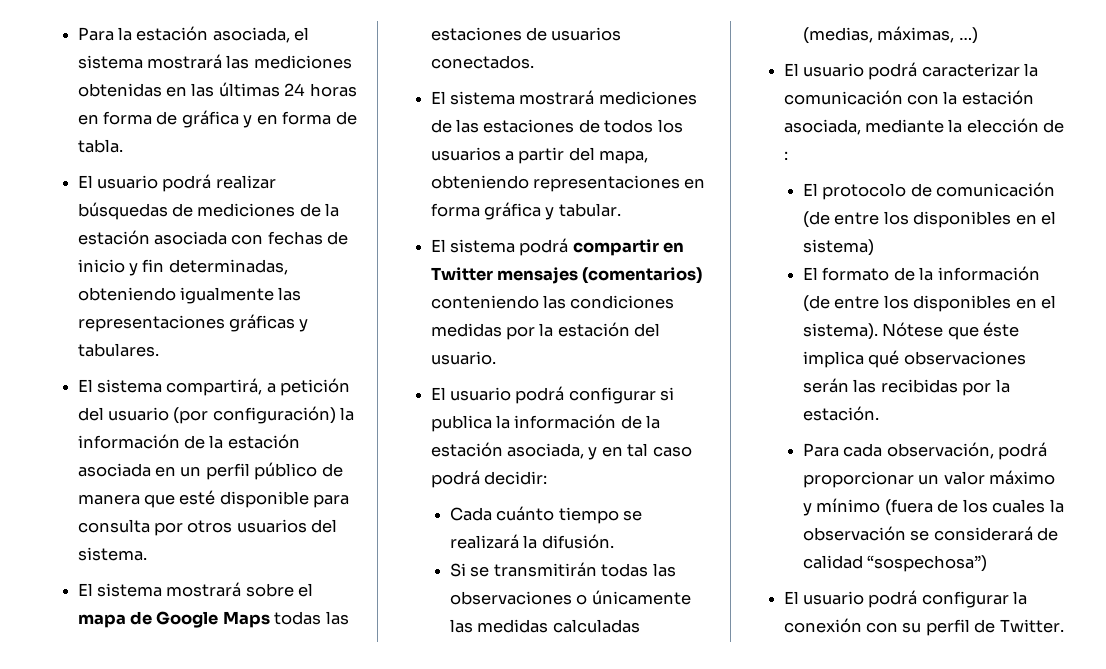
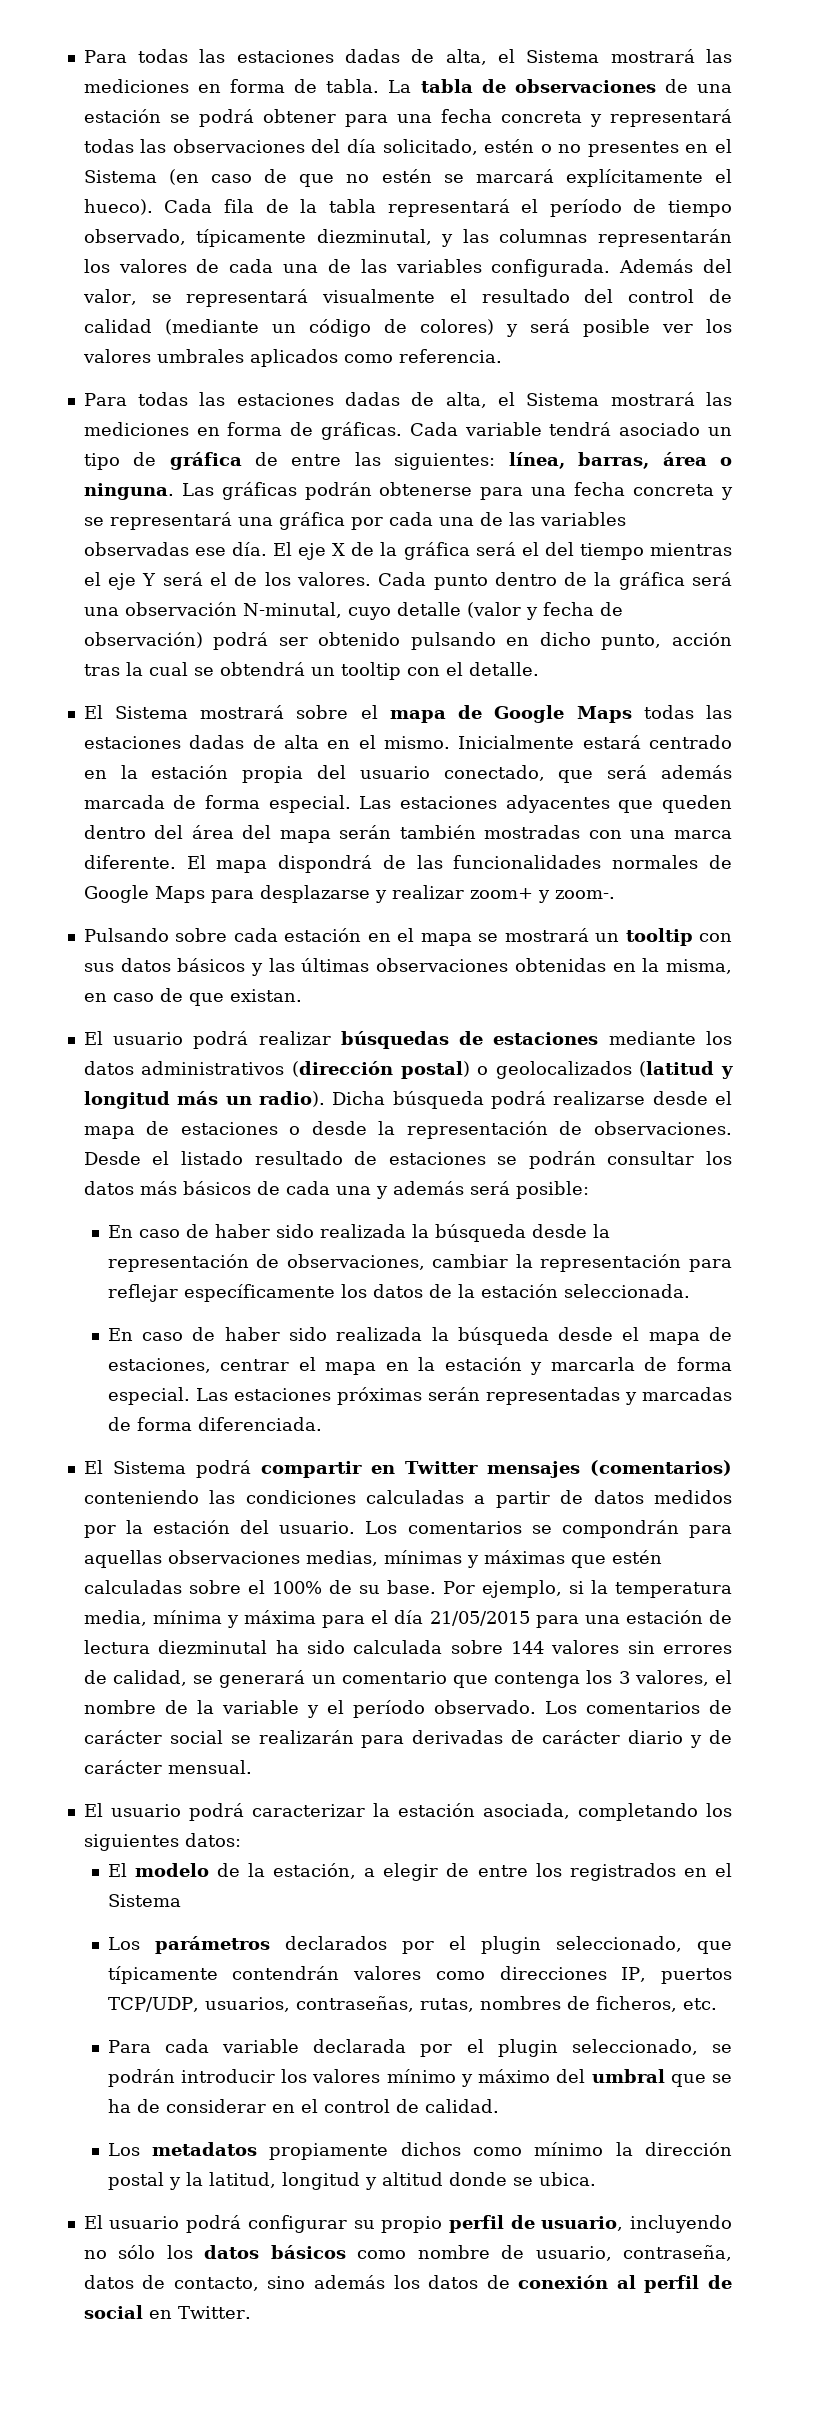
- Para la estación asociada, el sistema mostrará las mediciones obtenidas en las últimas 24 horas en forma de gráfica y en forma de tabla.
- El usuario podrá realizar búsquedas de mediciones de la estación asociada con fechas de inicio y fin determinadas, obteniendo igualmente las representaciones gráficas y tabulares.
- El sistema compartirá, a petición del usuario (por configuración) la información de la estación asociada en un perfil público de manera que esté disponible para consulta por otros usuarios del sistema.
- El sistema mostrará sobre el mapa de Google Maps todas las estaciones de usuarios conectados.
- El sistema mostrará mediciones de las estaciones de todos los usuarios a partir del mapa, obteniendo representaciones en forma gráfica y tabular.
- El sistema podrá compartir en Twitter mensajes (comentarios) conteniendo las condiciones medidas por la estación del usuario.
- El usuario podrá configurar si publica la información de la estación asociada, y en tal caso podrá decidir:
- Cada cuánto tiempo se realizará la difusión.
- Si se transmitirán todas las observaciones o únicamente las medidas calculadas (medias, máximas, …)
+ Para todas las estaciones dadas de alta, el Sistema mostrará las mediciones en forma de tabla. La tabla de observaciones de una estación se podrá obtener para una fecha concreta y representará todas las observaciones del día solicitado, estén o no presentes en el Sistema (en caso de que no estén se marcará explícitamente el hueco). Cada fila de la tabla representará el período de tiempo observado, típicamente diezminutal, y las columnas representarán los valores de cada una de las variables configurada. Además del valor, se representará visualmente el resultado del control de calidad (mediante un código de colores) y será posible ver los valores umbrales aplicados como referencia.
+ Para todas las estaciones dadas de alta, el Sistema mostrará las mediciones en forma de gráficas. Cada variable tendrá asociado un tipo de gráfica de entre las siguientes: línea, barras, área o ninguna. Las gráficas podrán obtenerse para una fecha concreta y se representará una gráfica por cada una de las variables observadas ese día. El eje X de la gráfica será el del tiempo mientras el eje Y será el de los valores. Cada punto dentro de la gráfica será una observación N-minutal, cuyo detalle (valor y fecha de observación) podrá ser obtenido pulsando en dicho punto, acción tras la cual se obtendrá un tooltip con el detalle.
+ El Sistema mostrará sobre el mapa de Google Maps todas las estaciones dadas de alta en el mismo. Inicialmente estará centrado en la estación propia del usuario conectado, que será además marcada de forma especial. Las estaciones adyacentes que queden dentro del área del mapa serán también mostradas con una marca diferente. El mapa dispondrá de las funcionalidades normales de Google Maps para desplazarse y realizar zoom+ y zoom-.
+ Pulsando sobre cada estación en el mapa se mostrará un tooltip con sus datos básicos y las últimas observaciones obtenidas en la misma, en caso de que existan.
+ El usuario podrá realizar búsquedas de estaciones mediante los datos administrativos (dirección postal) o geolocalizados (latitud y longitud más un radio). Dicha búsqueda podrá realizarse desde el mapa de estaciones o desde la representación de observaciones. Desde el listado resultado de estaciones se podrán consultar los datos más básicos de cada una y además será posible:
+ En caso de haber sido realizada la búsqueda desde la representación de observaciones, cambiar la representación para reflejar específicamente los datos de la estación seleccionada.
+ En caso de haber sido realizada la búsqueda desde el mapa de estaciones, centrar el mapa en la estación y marcarla de forma especial. Las estaciones próximas serán representadas y marcadas de forma diferenciada.
+ El Sistema podrá compartir en Twitter mensajes (comentarios) conteniendo las condiciones calculadas a partir de datos medidos por la estación del usuario. Los comentarios se compondrán para aquellas observaciones medias, mínimas y máximas que estén calculadas sobre el 100% de su base. Por ejemplo, si la temperatura media, mínima y máxima para el día 21/05/2015 para una estación de lectura diezminutal ha sido calculada sobre 144 valores sin errores de calidad, se generará un comentario que contenga los 3 valores, el nombre de la variable y el período observado. Los comentarios de carácter social se realizarán para derivadas de carácter diario y de carácter mensual.
- El usuario podrá caracterizar la comunicación con la estación asociada, mediante la elección de :
- El protocolo de comunicación (de entre los disponibles en el sistema)
- El formato de la información (de entre los disponibles en el sistema). Nótese que éste implica qué observaciones serán las recibidas por la estación.
- Para cada observación, podrá proporcionar un valor máximo y mínimo (fuera de los cuales la observación se considerará de calidad “sospechosa”)
- El usuario podrá configurar la conexión con su perfil de Twitter.
+ El usuario podrá caracterizar la estación asociada, completando los siguientes datos:
+ El modelo de la estación, a elegir de entre los registrados en el Sistema
+ Los parámetros declarados por el plugin seleccionado, que típicamente contendrán valores como direcciones IP, puertos TCP/UDP, usuarios, contraseñas, rutas, nombres de ficheros, etc.
+ Para cada variable declarada por el plugin seleccionado, se podrán introducir los valores mínimo y máximo del umbral que se ha de considerar en el control de calidad.
+ Los metadatos propiamente dichos como mínimo la dirección postal y la latitud, longitud y altitud donde se ubica.
+ El usuario podrá configurar su propio perfil de usuario, incluyendo no sólo los datos básicos como nombre de usuario, contraseña, datos de contacto, sino además los datos de conexión al perfil de social en Twitter.

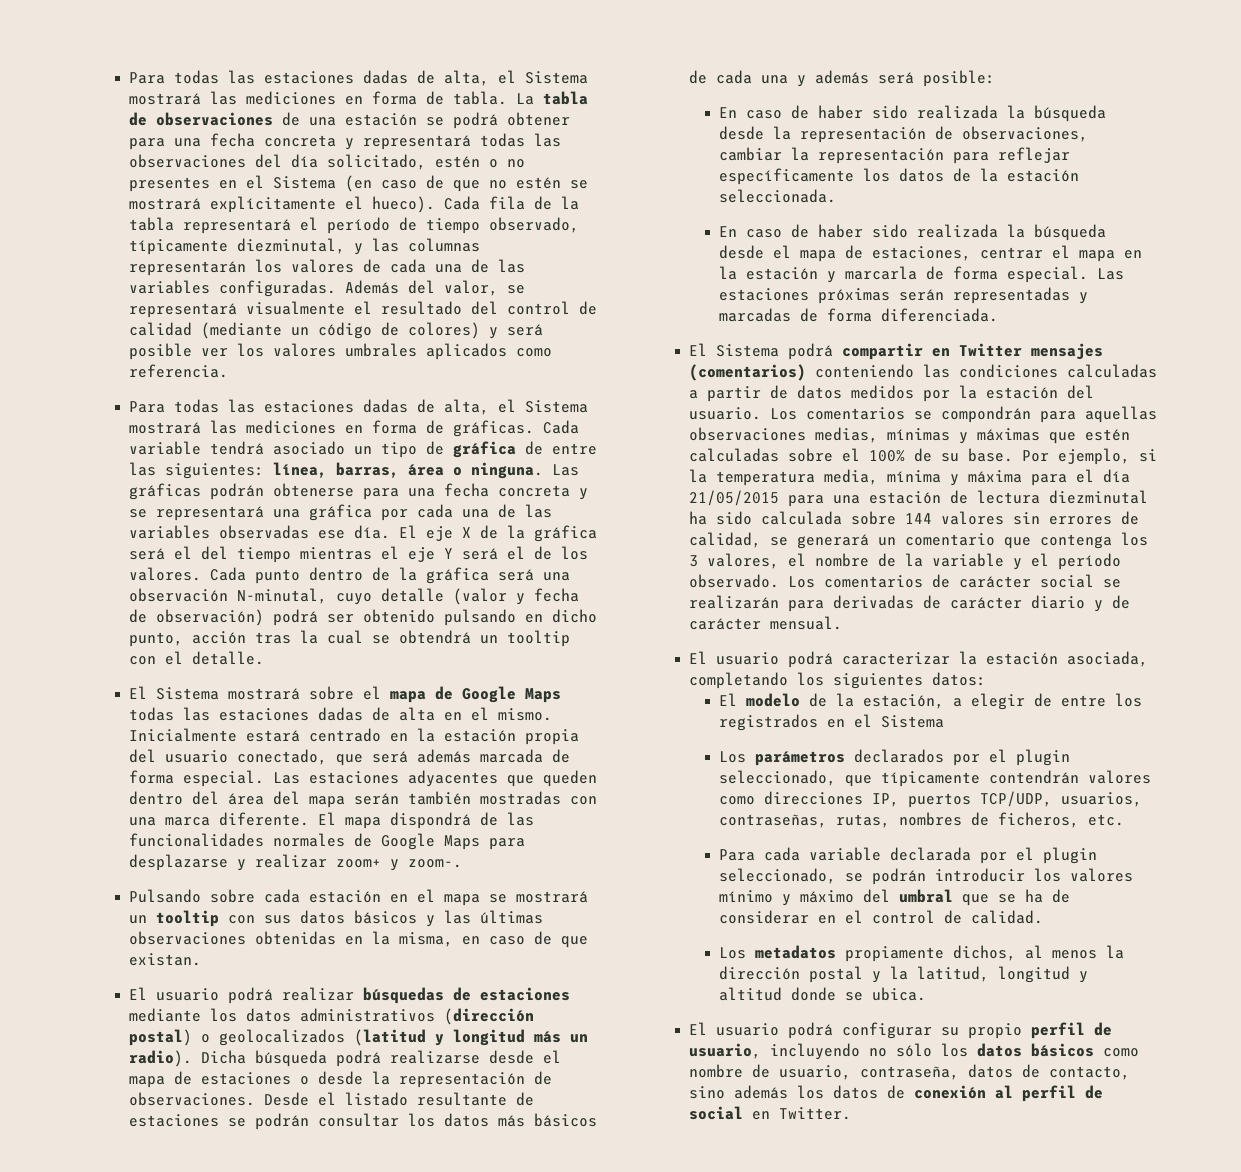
- La tabla de observaciones de una estación se podrá obtener para una fecha concreta y representará todas las observaciones del día solicitado, estén o no presentes en el Sistema (en caso de que no estén se marcará explícitamente el hueco).
+ La tabla de observaciones de una estación se podrá obtener para una fecha concreta y representará todas las observaciones del día solicitado, estén o no presentes en el Sistema (en caso de que no estén se mostrará explícitamente el hueco).
- Cada fila de la tabla representará el período de tiempo observado, típicamente diezminutal, y las columnas representarán los valores de cada una de las variables configurada.
+ Cada fila de la tabla representará el período de tiempo observado, típicamente diezminutal, y las columnas representarán los valores de cada una de las variables configuradas.
- Desde el listado resultado de estaciones se podrán consultar los datos más básicos de cada una y además será posible:
+ Desde el listado resultante de estaciones se podrán consultar los datos más básicos de cada una y además será posible:
- Los metadatos propiamente dichos como mínimo la dirección postal y la latitud, longitud y altitud donde se ubica.
+ Los metadatos propiamente dichos, al menos la dirección postal y la latitud, longitud y altitud donde se ubica.

